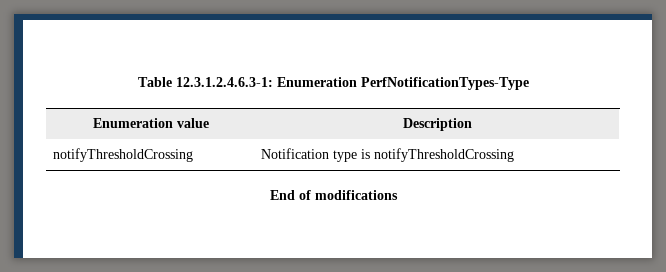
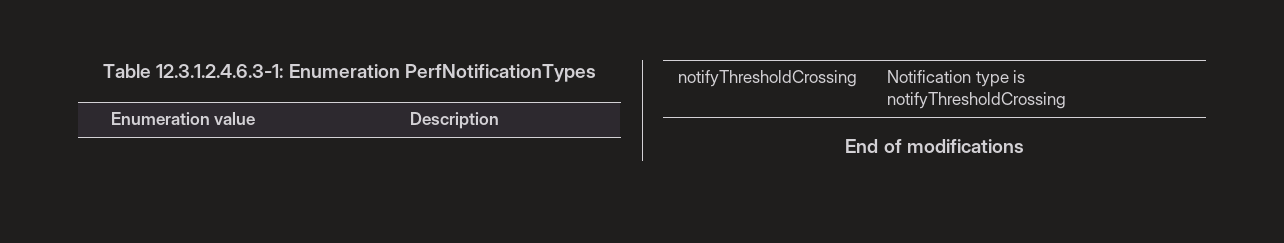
- Table 12.3.1.2.4.6.3-1: Enumeration PerfNotificationTypes-Type
+ Table 12.3.1.2.4.6.3-1: Enumeration PerfNotificationTypes

